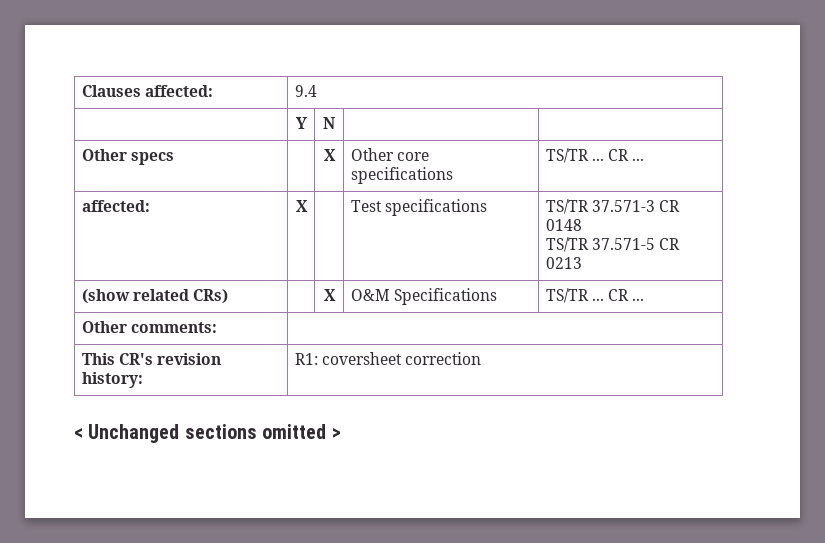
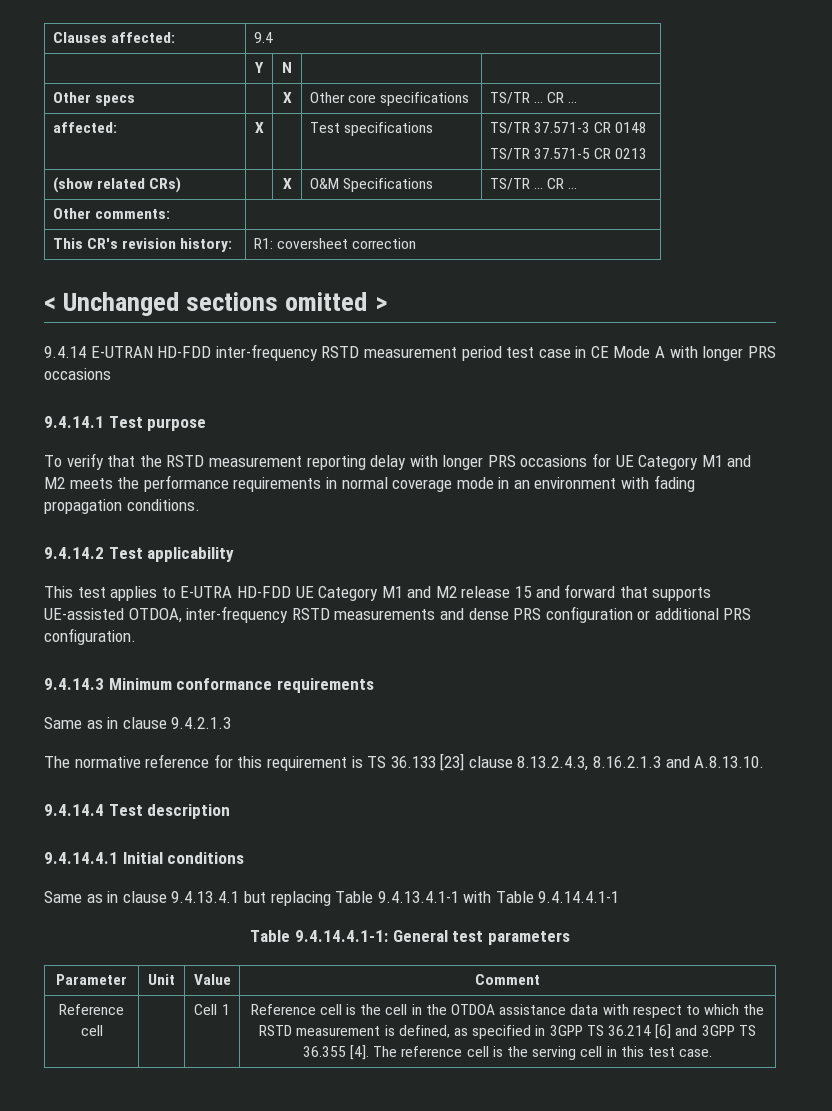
+ 9.4.14 E-UTRAN HD-FDD inter-frequency RSTD measurement period test case in CE Mode A with longer PRS occasions
+ 9.4.14.1 Test purpose
+ To verify that the RSTD measurement reporting delay with longer PRS occasions for UE Category M1 and M2 meets the performance requirements in normal coverage mode in an environment with fading propagation conditions.
+ 9.4.14.2 Test applicability
+ This test applies to E-UTRA HD-FDD UE Category M1 and M2 release 15 and forward that supports UE-assisted OTDOA, inter-frequency RSTD measurements and dense PRS configuration or additional PRS configuration.
+ 9.4.14.3 Minimum conformance requirements
+ Same as in clause 9.4.2.1.3
+ The normative reference for this requirement is TS 36.133 [23] clause 8.13.2.4.3, 8.16.2.1.3 and A.8.13.10.
+ 9.4.14.4 Test description
+ 9.4.14.4.1 Initial conditions
+ Same as in clause 9.4.13.4.1 but replacing Table 9.4.13.4.1-1 with Table 9.4.14.4.1-1
+ Table 9.4.14.4.1-1: General test parameters
+ Parameter | Unit | Value | Comment
+ Reference cell | | Cell 1 | Reference cell is the cell in the OTDOA assistance data with respect to which the RSTD measurement is defined, as specified in 3GPP TS 36.214 [6] and 3GPP TS 36.355 [4]. The reference cell is the serving cell in this test case.

